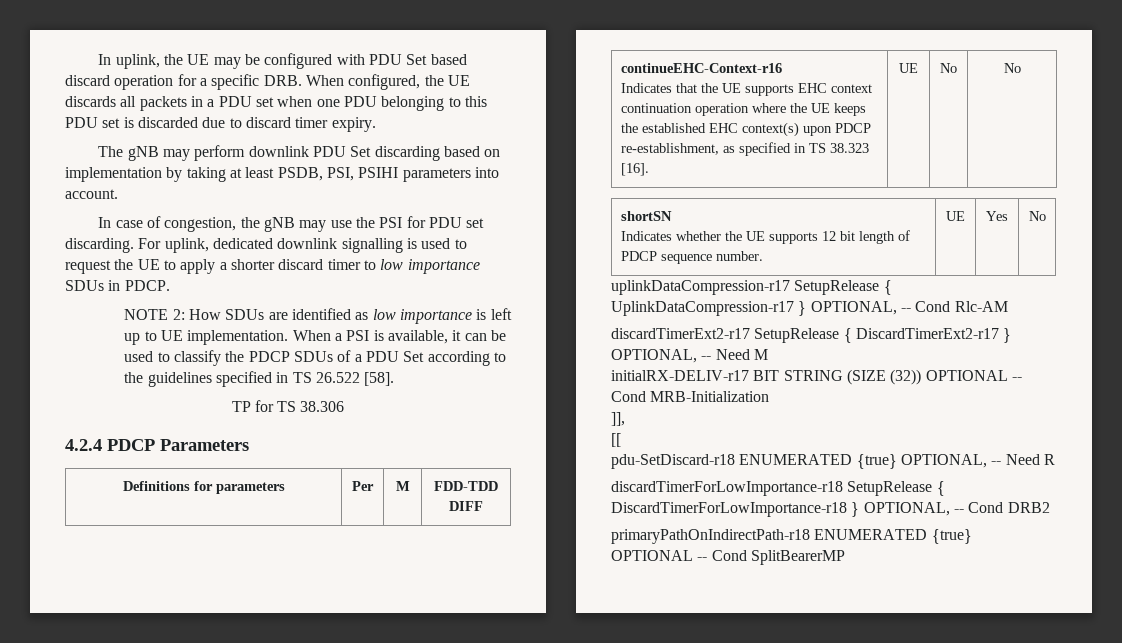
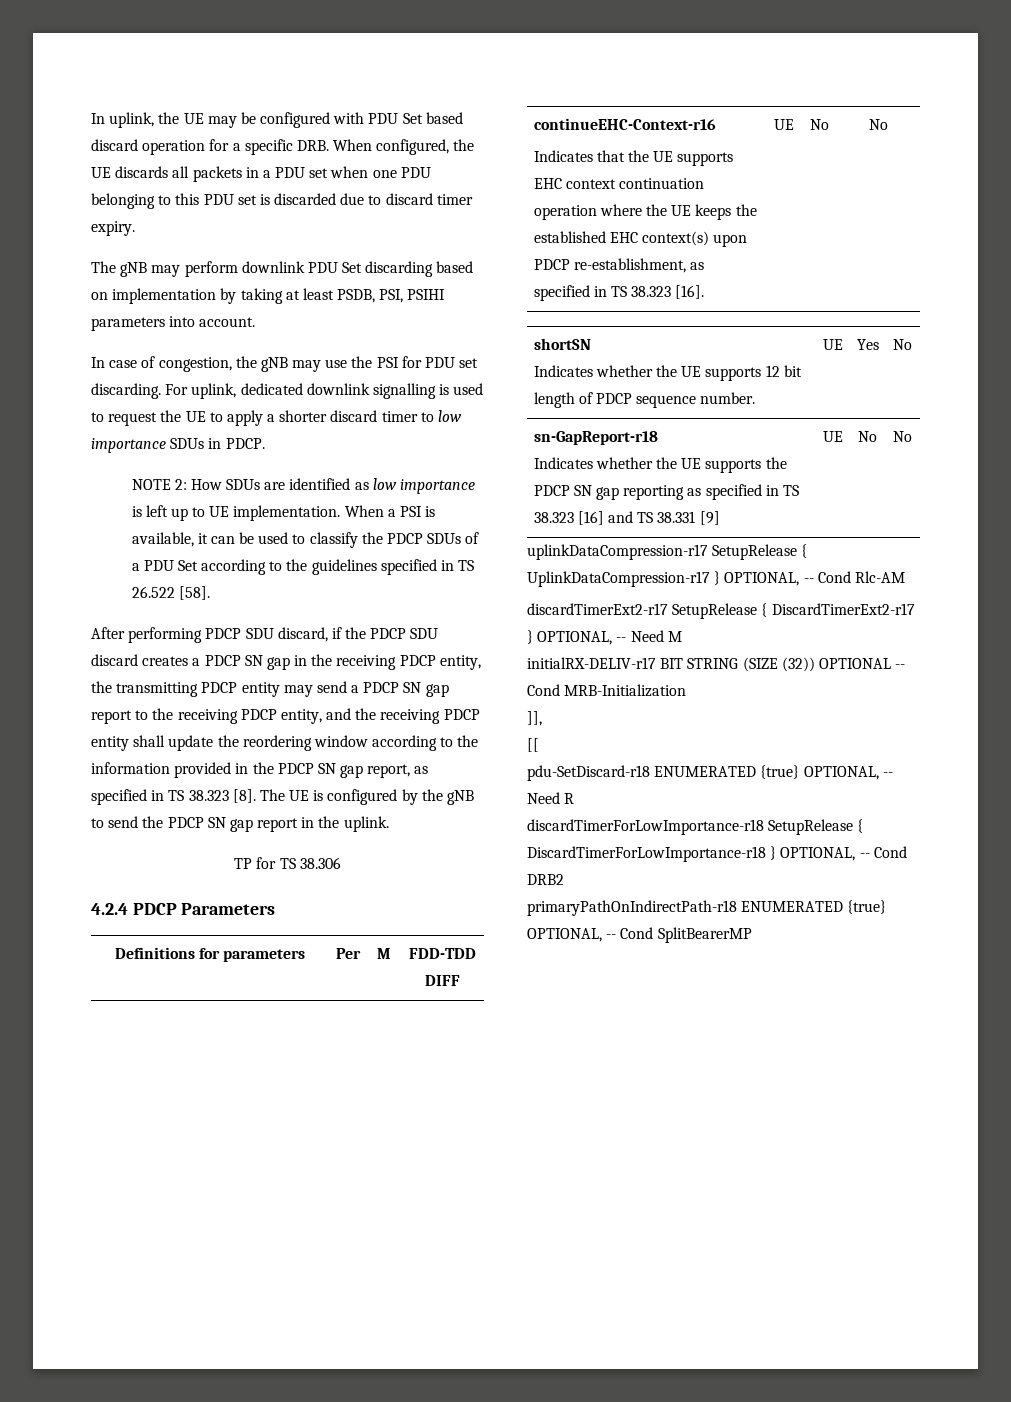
+ After performing PDCP SDU discard, if the PDCP SDU discard creates a PDCP SN gap in the receiving PDCP entity, the transmitting PDCP entity may send a PDCP SN gap report to the receiving PDCP entity, and the receiving PDCP entity shall update the reordering window according to the information provided in the PDCP SN gap report, as specified in TS 38.323 [8]. The UE is configured by the gNB to send the PDCP SN gap report in the uplink.
+ sn-GapReport-r18
+ Indicates whether the UE supports the PDCP SN gap reporting as specified in TS 38.323 [16] and TS 38.331 [9] | UE | No | No
- primaryPathOnIndirectPath-r18 ENUMERATED {true} OPTIONAL -- Cond SplitBearerMP
+ primaryPathOnIndirectPath-r18 ENUMERATED {true} OPTIONAL, -- Cond SplitBearerMP

